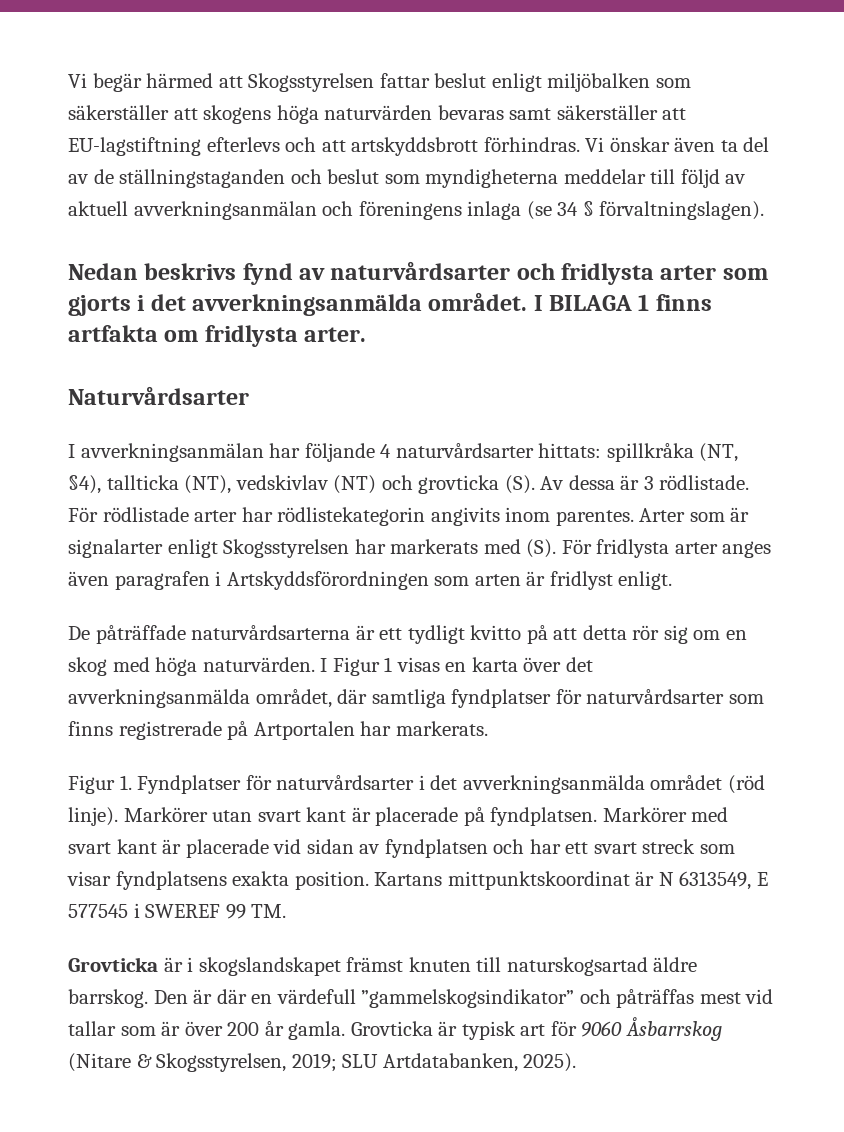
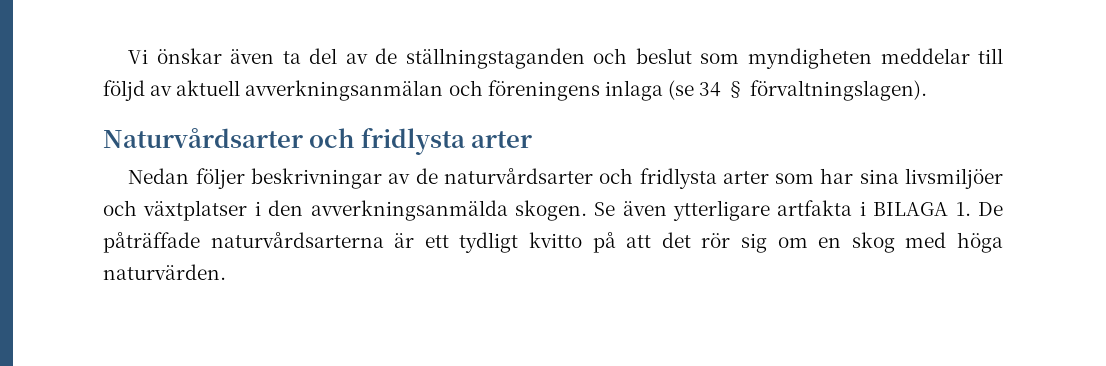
- Vi begär härmed att Skogsstyrelsen fattar beslut enligt miljöbalken som säkerställer att skogens höga naturvärden bevaras samt säkerställer att EU-lagstiftning efterlevs och att artskyddsbrott förhindras. Vi önskar även ta del av de ställningstaganden och beslut som myndigheterna meddelar till följd av aktuell avverkningsanmälan och föreningens inlaga (se 34 § förvaltningslagen).
+ Vi önskar även ta del av de ställningstaganden och beslut som myndigheten meddelar till följd av aktuell avverkningsanmälan och föreningens inlaga (se 34 § förvaltningslagen).
- Nedan beskrivs fynd av naturvårdsarter och fridlysta arter som gjorts i det avverkningsanmälda området. I BILAGA 1 finns artfakta om fridlysta arter.
- Naturvårdsarter
- I avverkningsanmälan har följande 4 naturvårdsarter hittats: spillkråka (NT, §4), tallticka (NT), vedskivlav (NT) och grovticka (S). Av dessa är 3 rödlistade. För rödlistade arter har rödlistekategorin angivits inom parentes. Arter som är signalarter enligt Skogsstyrelsen har markerats med (S). För fridlysta arter anges även paragrafen i Artskyddsförordningen som arten är fridlyst enligt.
- De påträffade naturvårdsarterna är ett tydligt kvitto på att detta rör sig om en skog med höga naturvärden. I Figur 1 visas en karta över det avverkningsanmälda området, där samtliga fyndplatser för naturvårdsarter som finns registrerade på Artportalen har markerats.
- Figur 1. Fyndplatser för naturvårdsarter i det avverkningsanmälda området (röd linje). Markörer utan svart kant är placerade på fyndplatsen. Markörer med svart kant är placerade vid sidan av fyndplatsen och har ett svart streck som visar fyndplatsens exakta position. Kartans mittpunktskoordinat är N 6313549, E 577545 i SWEREF 99 TM.
- Grovticka är i skogslandskapet främst knuten till naturskogsartad äldre barrskog. Den är där en värdefull ”gammelskogsindikator” och påträffas mest vid tallar som är över 200 år gamla. Grovticka är typisk art för 9060 Åsbarrskog (Nitare & Skogsstyrelsen, 2019; SLU Artdatabanken, 2025).
+ Naturvårdsarter och fridlysta arter
+ Nedan följer beskrivningar av de naturvårdsarter och fridlysta arter som har sina livsmiljöer och växtplatser i den avverkningsanmälda skogen. Se även ytterligare artfakta i BILAGA 1. De påträffade naturvårdsarterna är ett tydligt kvitto på att det rör sig om en skog med höga naturvärden.

